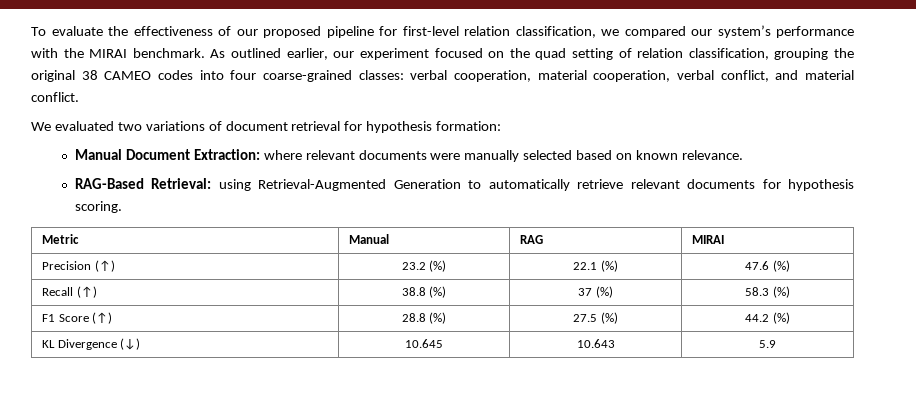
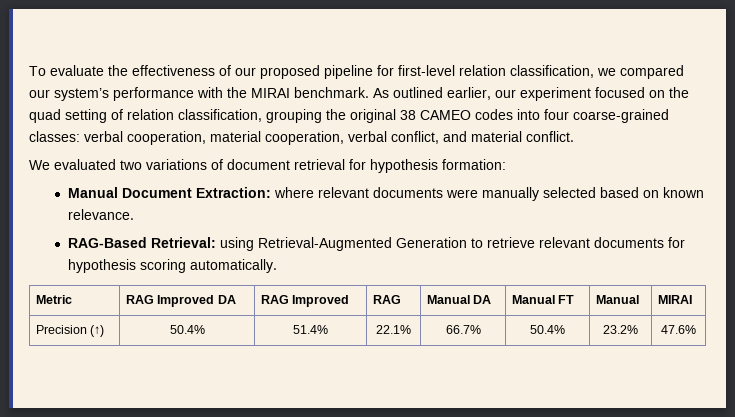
- RAG-Based Retrieval: using Retrieval-Augmented Generation to automatically retrieve relevant documents for hypothesis scoring.
+ RAG-Based Retrieval: using Retrieval-Augmented Generation to retrieve relevant documents for hypothesis scoring automatically.
- Metric | Manual | RAG | MIRAI
- Precision (↑) | 23.2 (%) | 22.1 (%) | 47.6 (%)
- Recall (↑) | 38.8 (%) | 37 (%) | 58.3 (%)
- F1 Score (↑) | 28.8 (%) | 27.5 (%) | 44.2 (%)
- KL Divergence (↓) | 10.645 | 10.643 | 5.9
+ Metric | RAG Improved DA | RAG Improved | RAG | Manual DA | Manual FT | Manual | MIRAI
+ Precision (↑) | 50.4% | 51.4% | 22.1% | 66.7% | 50.4% | 23.2% | 47.6%

